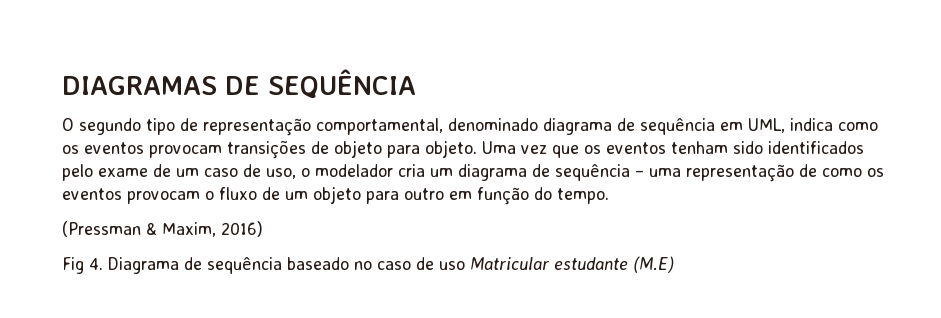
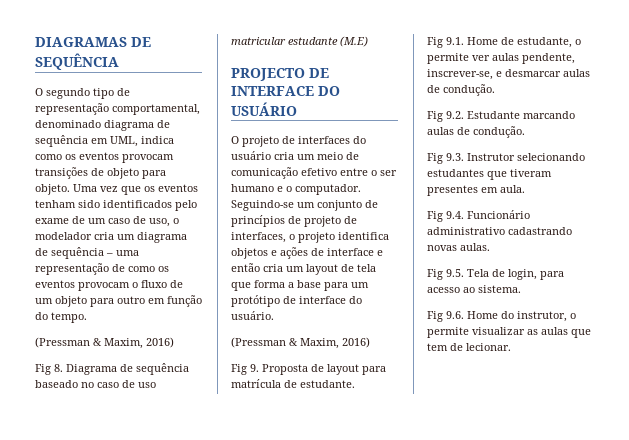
- Fig 4. Diagrama de sequência baseado no caso de uso Matricular estudante (M.E)
+ Fig 8. Diagrama de sequência baseado no caso de uso matricular estudante (M.E)
+ PROJECTO DE INTERFACE DO USUÁRIO
+ O projeto de interfaces do usuário cria um meio de comunicação efetivo entre o ser humano e o computador. Seguindo-se um conjunto de princípios de projeto de interfaces, o projeto identifica objetos e ações de interface e então cria um layout de tela que forma a base para um protótipo de interface do usuário.
+ (Pressman & Maxim, 2016)
+ Fig 9. Proposta de layout para matrícula de estudante.
+ Fig 9.1. Home de estudante, o permite ver aulas pendente, inscrever-se, e desmarcar aulas de condução.
+ Fig 9.2. Estudante marcando aulas de condução.
+ Fig 9.3. Instrutor selecionando estudantes que tiveram presentes em aula.
+ Fig 9.4. Funcionário administrativo cadastrando novas aulas.
+ Fig 9.5. Tela de login, para acesso ao sistema.
+ Fig 9.6. Home do instrutor, o permite visualizar as aulas que tem de lecionar.

